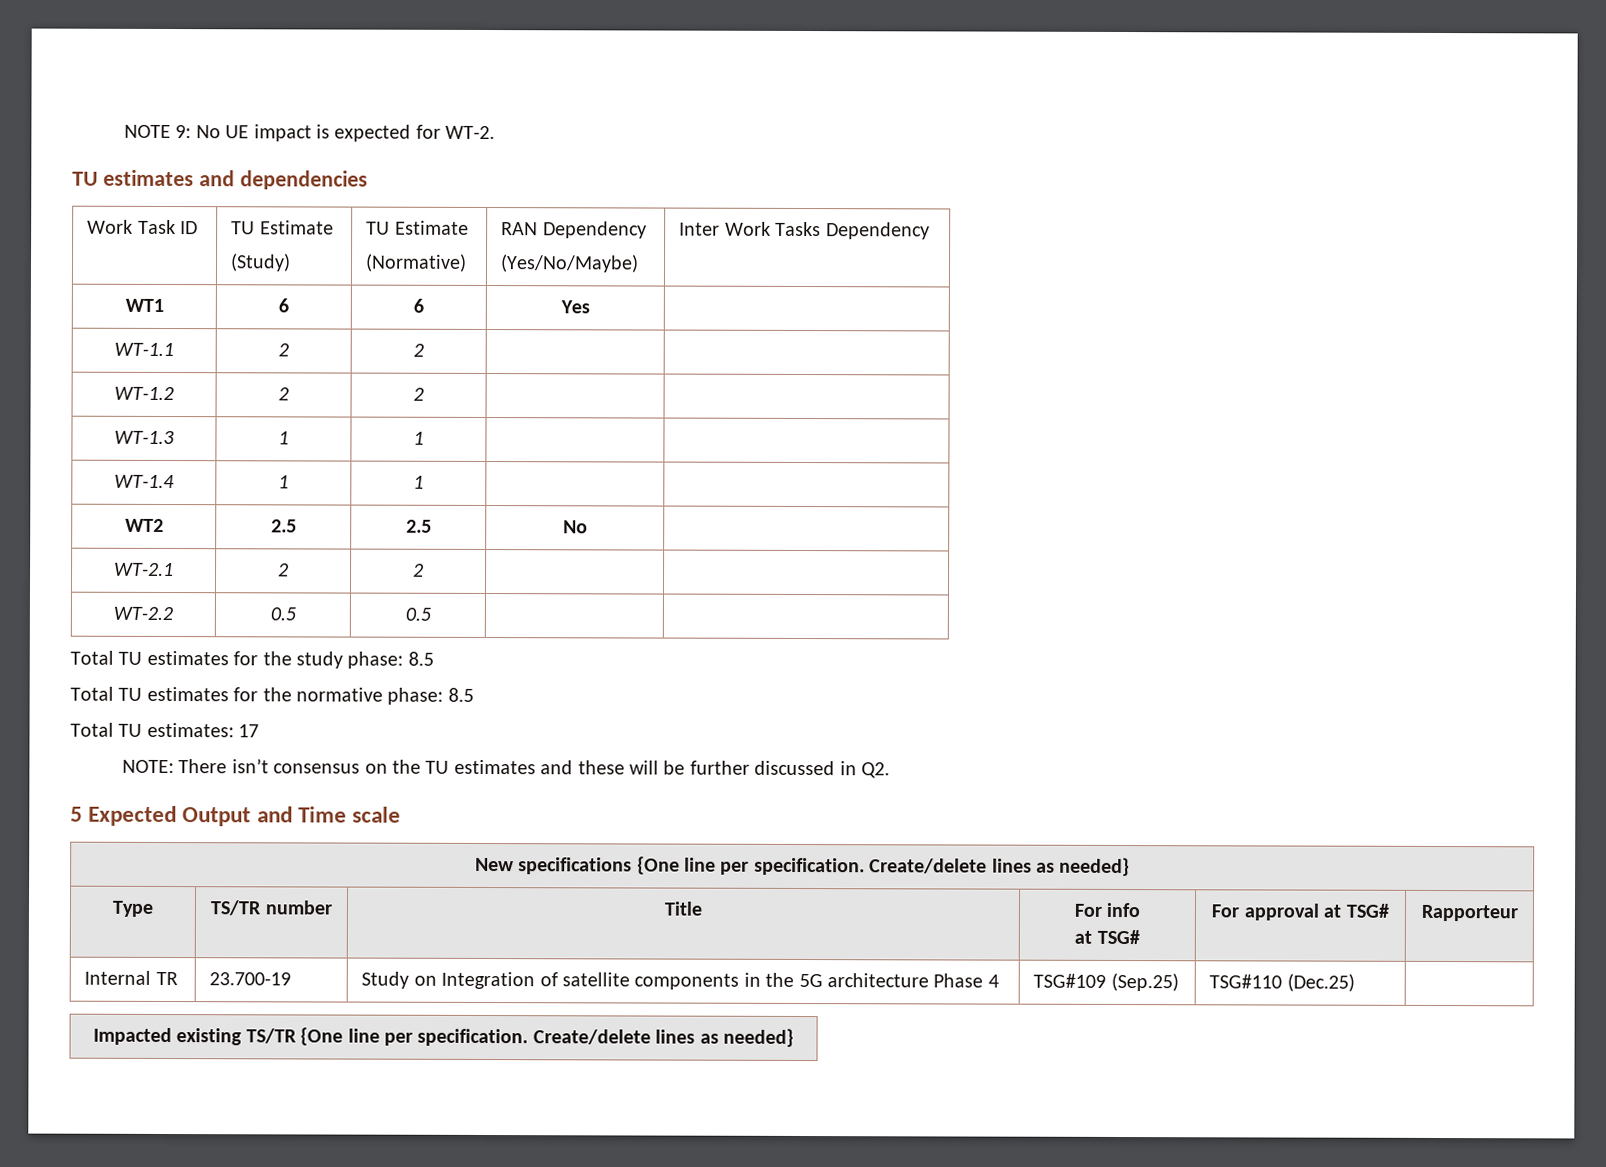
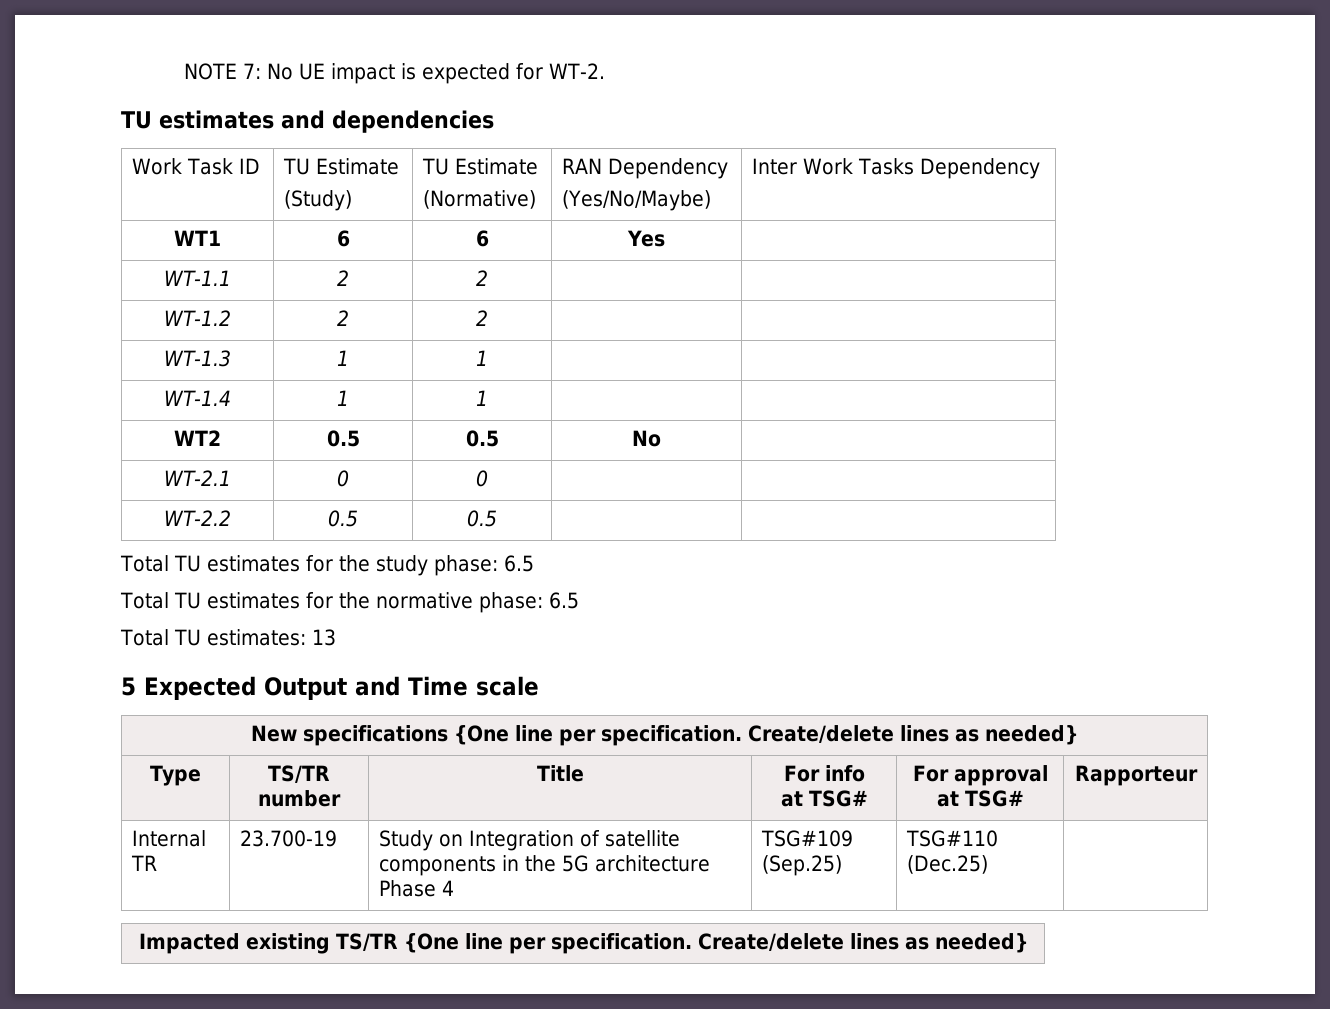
- NOTE 9: No UE impact is expected for WT-2.
+ NOTE 7: No UE impact is expected for WT-2.
- WT2 | 2.5 | 2.5 | No |
+ WT2 | 0.5 | 0.5 | No |
- WT-2.1 | 2 | 2 | |
+ WT-2.1 | 0 | 0 | |
- Total TU estimates for the study phase: 8.5
+ Total TU estimates for the study phase: 6.5
- Total TU estimates for the normative phase: 8.5
+ Total TU estimates for the normative phase: 6.5
- Total TU estimates: 17
- NOTE: There isn’t consensus on the TU estimates and these will be further discussed in Q2.
+ Total TU estimates: 13

